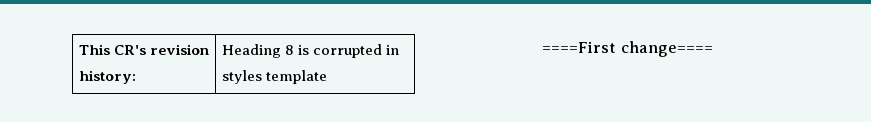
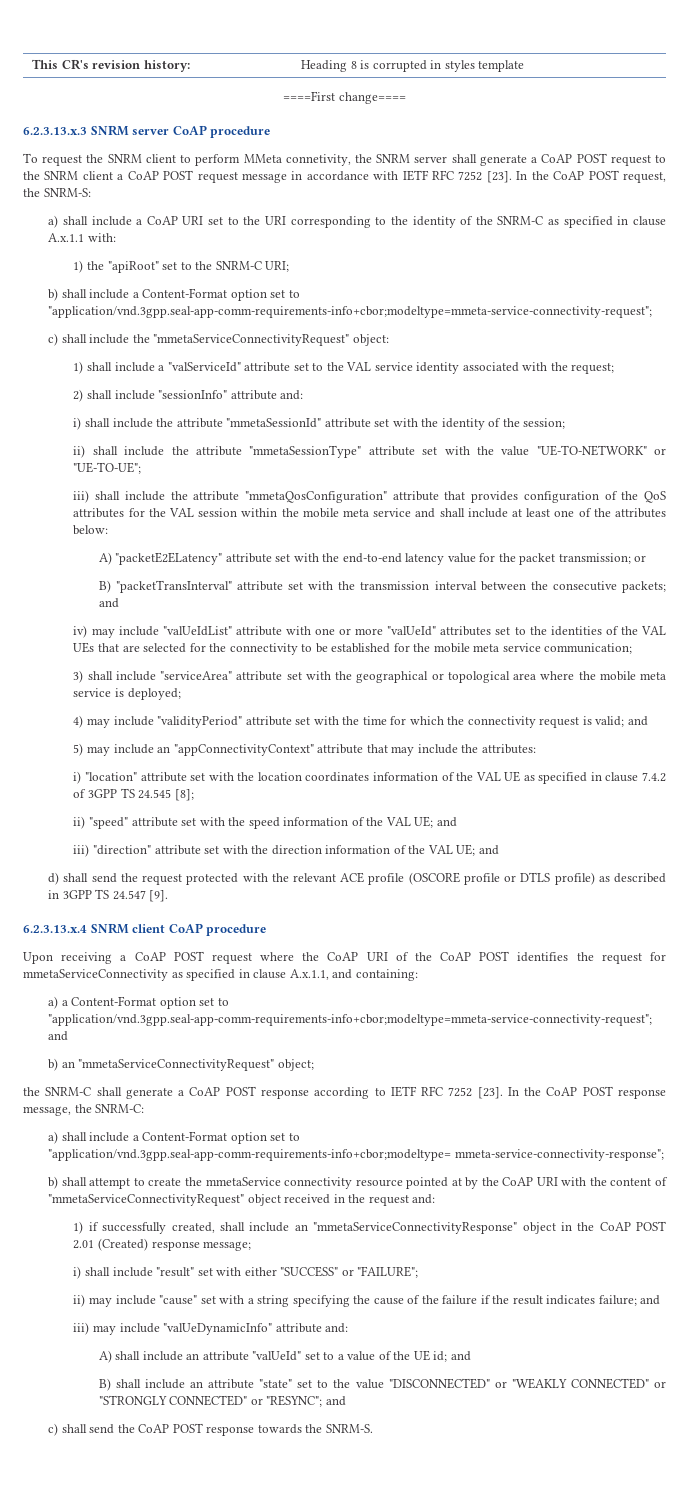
+ 6.2.3.13.x.3 SNRM server CoAP procedure
+ To request the SNRM client to perform MMeta connetivity, the SNRM server shall generate a CoAP POST request to the SNRM client a CoAP POST request message in accordance with IETF RFC 7252 [23]. In the CoAP POST request, the SNRM-S:
+ a) shall include a CoAP URI set to the URI corresponding to the identity of the SNRM-C as specified in clause A.x.1.1 with:
+ 1) the "apiRoot" set to the SNRM-C URI;
+ b) shall include a Content-Format option set to "application/vnd.3gpp.seal-app-comm-requirements-info+cbor;modeltype=mmeta-service-connectivity-request";
+ c) shall include the "mmetaServiceConnectivityRequest" object:
+ 1) shall include a "valServiceId" attribute set to the VAL service identity associated with the request;
+ 2) shall include "sessionInfo" attribute and:
+ i) shall include the attribute "mmetaSessionId" attribute set with the identity of the session;
+ ii) shall include the attribute "mmetaSessionType" attribute set with the value "UE-TO-NETWORK" or "UE-TO-UE";
+ iii) shall include the attribute "mmetaQosConfiguration" attribute that provides configuration of the QoS attributes for the VAL session within the mobile meta service and shall include at least one of the attributes below:
+ A) "packetE2ELatency" attribute set with the end-to-end latency value for the packet transmission; or
+ B) "packetTransInterval" attribute set with the transmission interval between the consecutive packets; and
+ iv) may include "valUeIdList" attribute with one or more "valUeId" attributes set to the identities of the VAL UEs that are selected for the connectivity to be established for the mobile meta service communication;
+ 3) shall include "serviceArea" attribute set with the geographical or topological area where the mobile meta service is deployed;
+ 4) may include "validityPeriod" attribute set with the time for which the connectivity request is valid; and
+ 5) may include an "appConnectivityContext" attribute that may include the attributes:
+ i) "location" attribute set with the location coordinates information of the VAL UE as specified in clause 7.4.2 of 3GPP TS 24.545 [8];
+ ii) "speed" attribute set with the speed information of the VAL UE; and
+ iii) "direction" attribute set with the direction information of the VAL UE; and
+ d) shall send the request protected with the relevant ACE profile (OSCORE profile or DTLS profile) as described in 3GPP TS 24.547 [9].
+ 6.2.3.13.x.4 SNRM client CoAP procedure
+ Upon receiving a CoAP POST request where the CoAP URI of the CoAP POST identifies the request for mmetaServiceConnectivity as specified in clause A.x.1.1, and containing:
+ a) a Content-Format option set to "application/vnd.3gpp.seal-app-comm-requirements-info+cbor;modeltype=mmeta-service-connectivity-request"; and
+ b) an "mmetaServiceConnectivityRequest" object;
+ the SNRM-C shall generate a CoAP POST response according to IETF RFC 7252 [23]. In the CoAP POST response message, the SNRM-C:
+ a) shall include a Content-Format option set to "application/vnd.3gpp.seal-app-comm-requirements-info+cbor;modeltype= mmeta-service-connectivity-response";
+ b) shall attempt to create the mmetaService connectivity resource pointed at by the CoAP URI with the content of "mmetaServiceConnectivityRequest" object received in the request and:
+ 1) if successfully created, shall include an "mmetaServiceConnectivityResponse" object in the CoAP POST 2.01 (Created) response message;
+ i) shall include "result" set with either "SUCCESS" or "FAILURE";
+ ii) may include "cause" set with a string specifying the cause of the failure if the result indicates failure; and
+ iii) may include "valUeDynamicInfo" attribute and:
+ A) shall include an attribute "valUeId" set to a value of the UE id; and
+ B) shall include an attribute "state" set to the value "DISCONNECTED" or "WEAKLY CONNECTED" or "STRONGLY CONNECTED" or "RESYNC"; and
+ c) shall send the CoAP POST response towards the SNRM-S.

